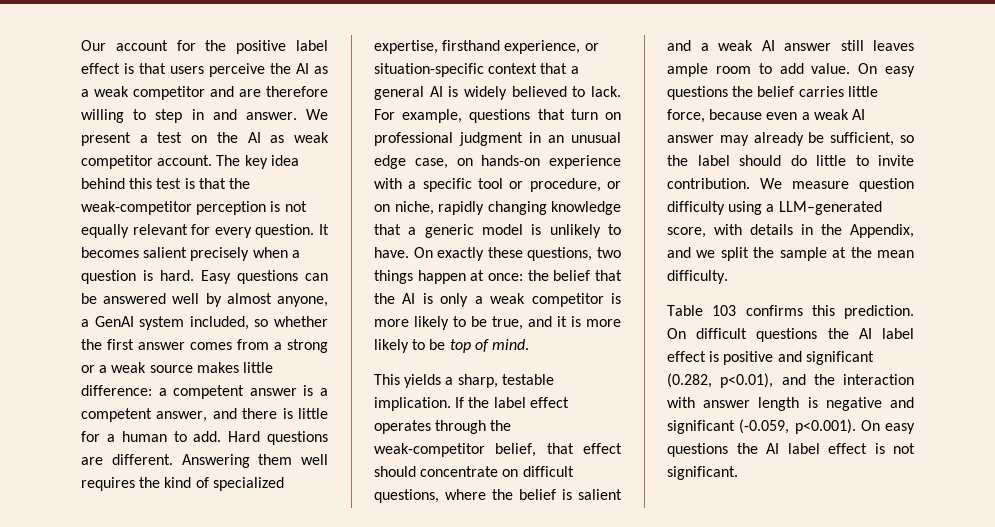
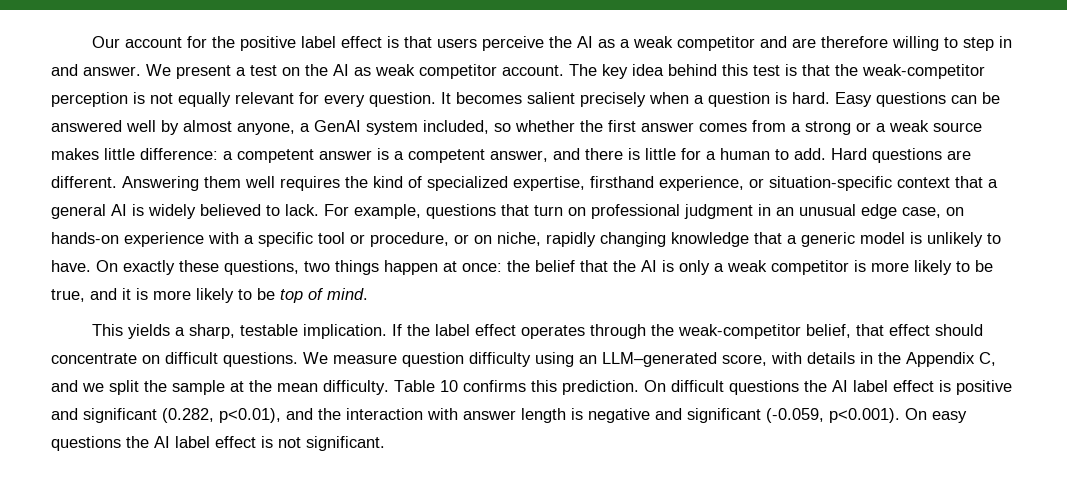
- If the label effect operates through the weak-competitor belief, that effect should concentrate on difficult questions, where the belief is salient and a weak AI answer still leaves ample room to add value. On easy questions the belief carries little force, because even a weak AI answer may already be sufficient, so the label should do little to invite contribution.
+ If the label effect operates through the weak-competitor belief, that effect should concentrate on difficult questions.
- We measure question difficulty using a LLM–generated score, with details in the Appendix, and we split the sample at the mean difficulty.
- Table 103 confirms this prediction.
+ We measure question difficulty using an LLM–generated score, with details in the Appendix C, and we split the sample at the mean difficulty. Table 10 confirms this prediction.

